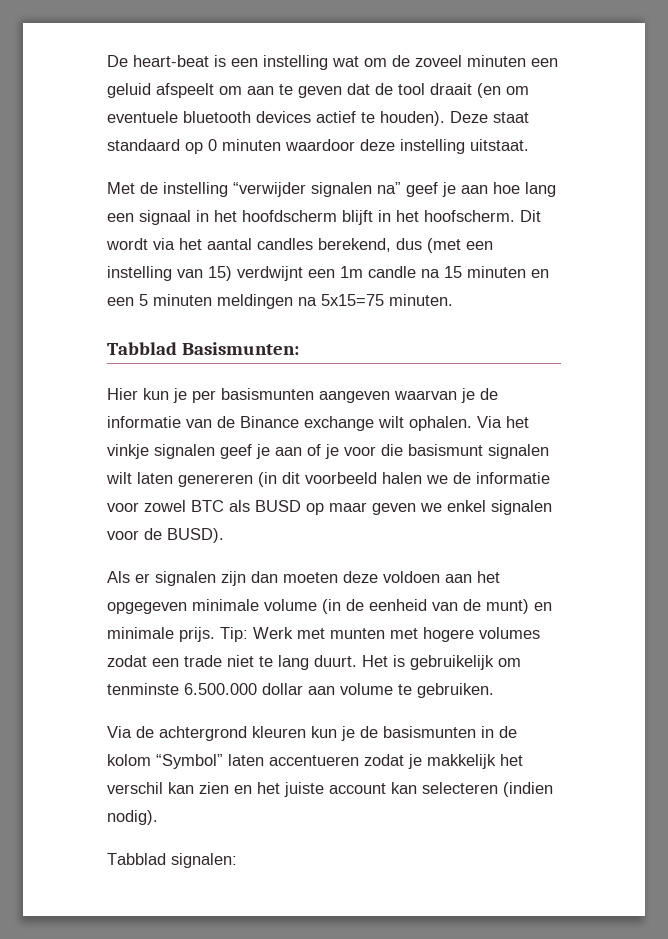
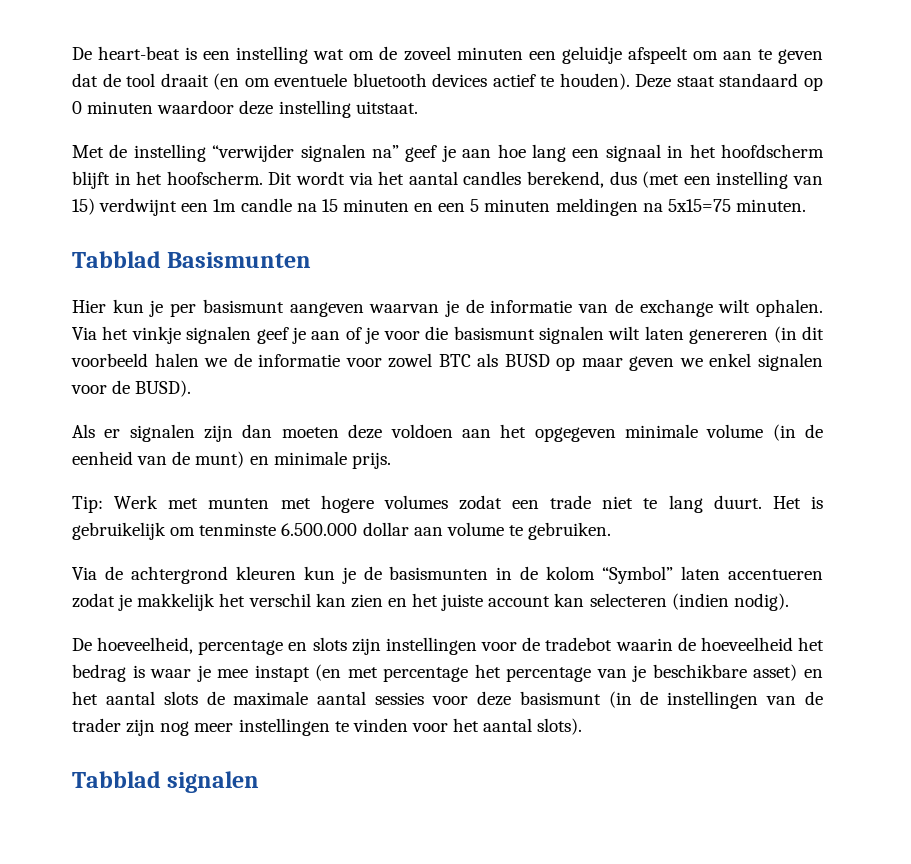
- De heart-beat is een instelling wat om de zoveel minuten een geluid afspeelt om aan te geven dat de tool draait (en om eventuele bluetooth devices actief te houden).
+ De heart-beat is een instelling wat om de zoveel minuten een geluidje afspeelt om aan te geven dat de tool draait (en om eventuele bluetooth devices actief te houden).
- Tabblad Basismunten:
+ Tabblad Basismunten
- Hier kun je per basismunten aangeven waarvan je de informatie van de Binance exchange wilt ophalen.
+ Hier kun je per basismunt aangeven waarvan je de informatie van de exchange wilt ophalen.
- Als er signalen zijn dan moeten deze voldoen aan het opgegeven minimale volume (in de eenheid van de munt) en minimale prijs. Tip: Werk met munten met hogere volumes zodat een trade niet te lang duurt.
+ Als er signalen zijn dan moeten deze voldoen aan het opgegeven minimale volume (in de eenheid van de munt) en minimale prijs.
+ Tip: Werk met munten met hogere volumes zodat een trade niet te lang duurt.
- Tabblad signalen:
+ De hoeveelheid, percentage en slots zijn instellingen voor de tradebot waarin de hoeveelheid het bedrag is waar je mee instapt (en met percentage het percentage van je beschikbare asset) en het aantal slots de maximale aantal sessies voor deze basismunt (in de instellingen van de trader zijn nog meer instellingen te vinden voor het aantal slots).
+ Tabblad signalen

